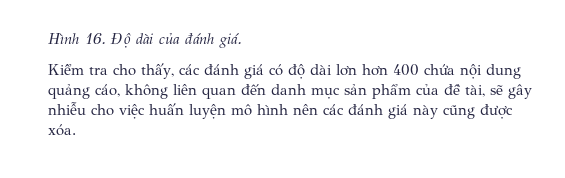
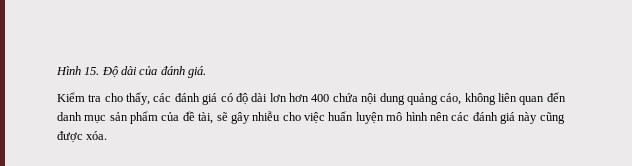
- Hình 16. Độ dài của đánh giá.
+ Hình 15. Độ dài của đánh giá.

